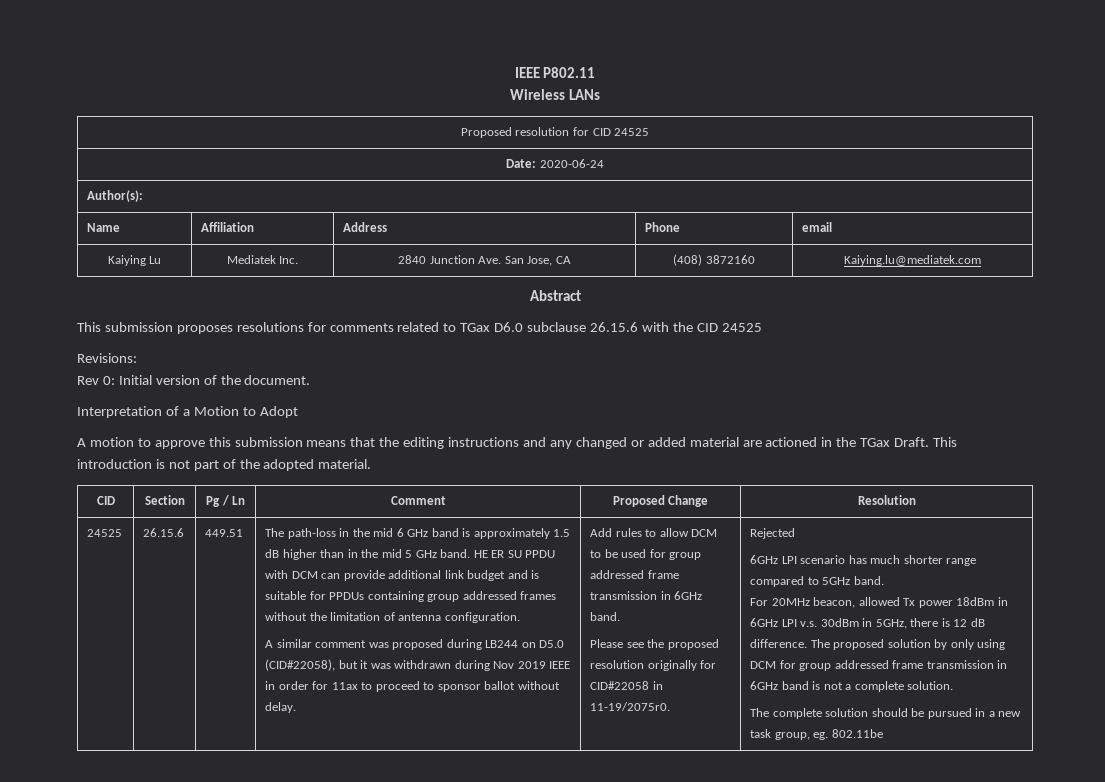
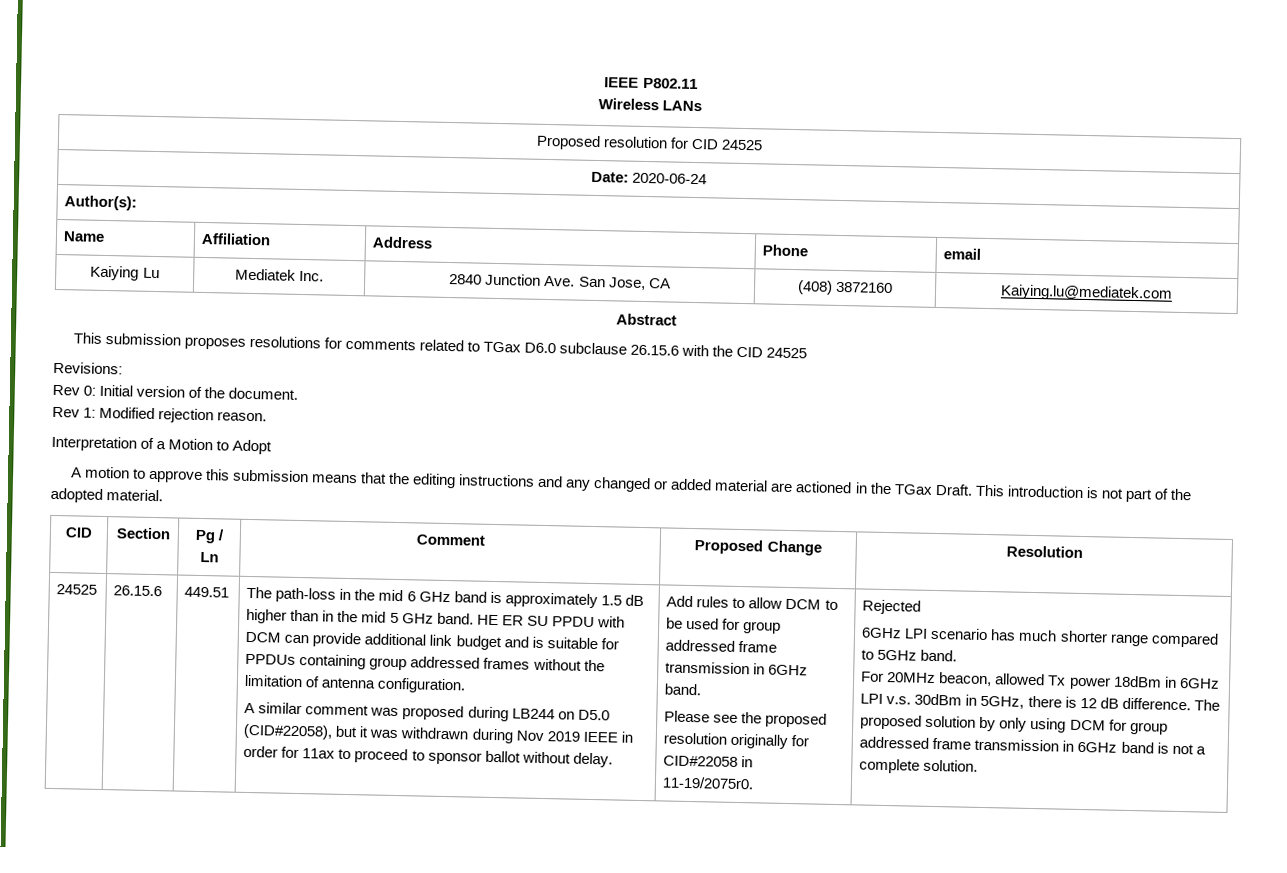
+ Rev 1: Modified rejection reason.
- The complete solution should be pursued in a new task group, eg. 802.11be

